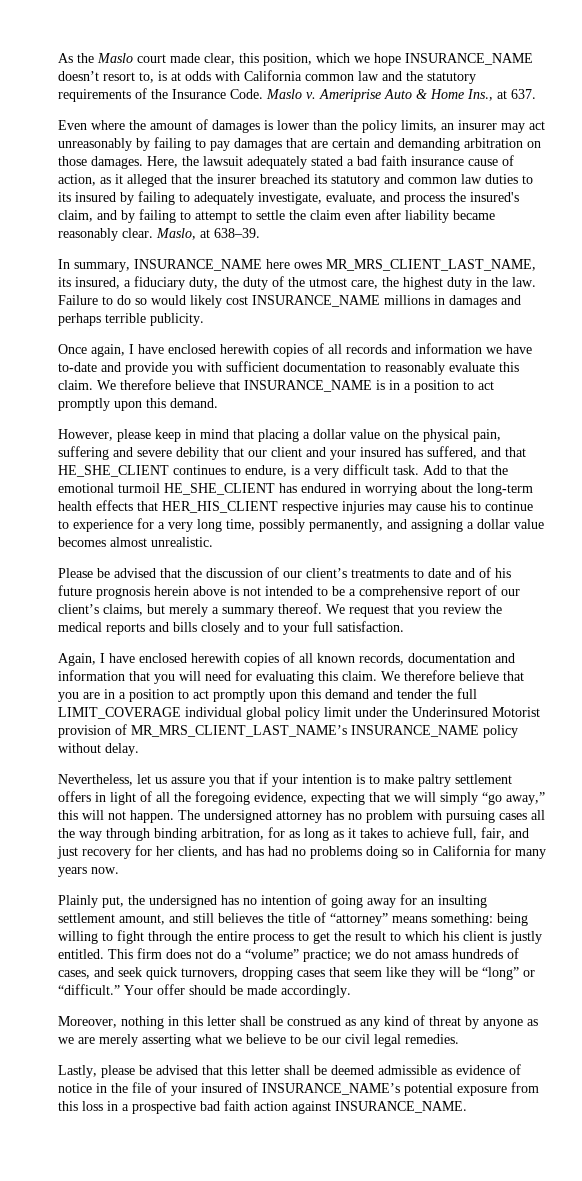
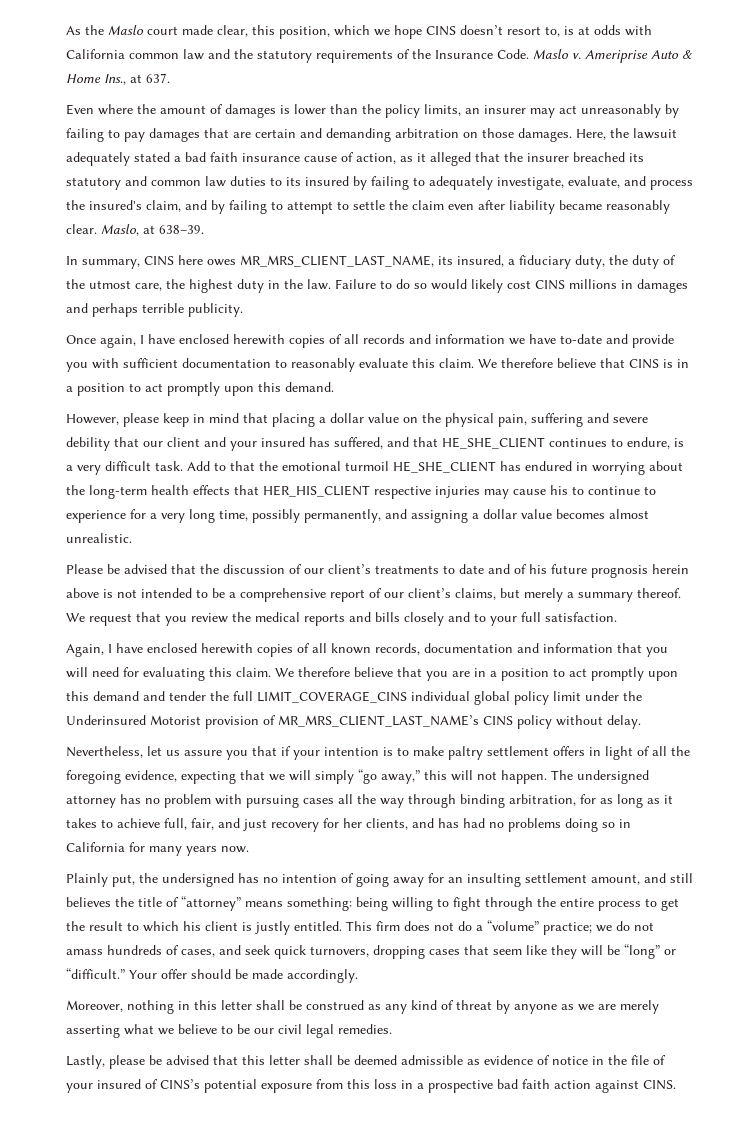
- As the Maslo court made clear, this position, which we hope INSURANCE_NAME doesn’t resort to, is at odds with California common law and the statutory requirements of the Insurance Code.
+ As the Maslo court made clear, this position, which we hope CINS doesn’t resort to, is at odds with California common law and the statutory requirements of the Insurance Code.
- In summary, INSURANCE_NAME here owes MR_MRS_CLIENT_LAST_NAME, its insured, a fiduciary duty, the duty of the utmost care, the highest duty in the law.
+ In summary, CINS here owes MR_MRS_CLIENT_LAST_NAME, its insured, a fiduciary duty, the duty of the utmost care, the highest duty in the law.
- Failure to do so would likely cost INSURANCE_NAME millions in damages and perhaps terrible publicity.
+ Failure to do so would likely cost CINS millions in damages and perhaps terrible publicity.
- We therefore believe that INSURANCE_NAME is in a position to act promptly upon this demand.
+ We therefore believe that CINS is in a position to act promptly upon this demand.
- We therefore believe that you are in a position to act promptly upon this demand and tender the full LIMIT_COVERAGE individual global policy limit under the Underinsured Motorist provision of MR_MRS_CLIENT_LAST_NAME’s INSURANCE_NAME policy without delay.
+ We therefore believe that you are in a position to act promptly upon this demand and tender the full LIMIT_COVERAGE_CINS individual global policy limit under the Underinsured Motorist provision of MR_MRS_CLIENT_LAST_NAME’s CINS policy without delay.
- Lastly, please be advised that this letter shall be deemed admissible as evidence of notice in the file of your insured of INSURANCE_NAME’s potential exposure from this loss in a prospective bad faith action against INSURANCE_NAME.
+ Lastly, please be advised that this letter shall be deemed admissible as evidence of notice in the file of your insured of CINS’s potential exposure from this loss in a prospective bad faith action against CINS.

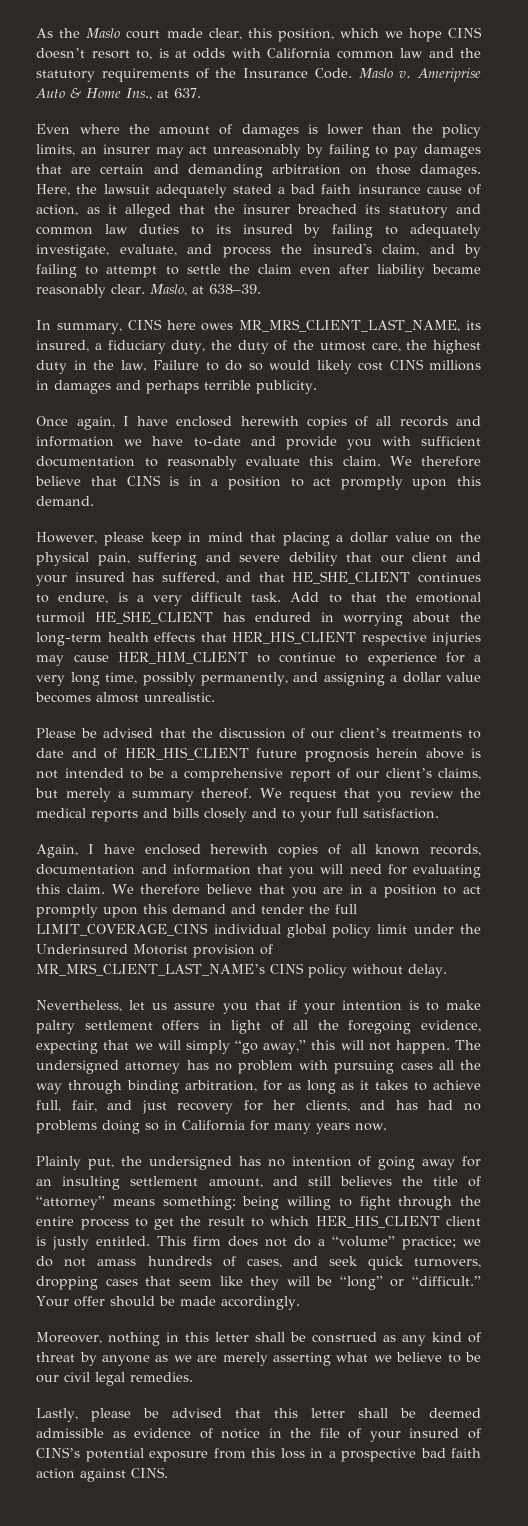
- Add to that the emotional turmoil HE_SHE_CLIENT has endured in worrying about the long-term health effects that HER_HIS_CLIENT respective injuries may cause his to continue to experience for a very long time, possibly permanently, and assigning a dollar value becomes almost unrealistic.
+ Add to that the emotional turmoil HE_SHE_CLIENT has endured in worrying about the long-term health effects that HER_HIS_CLIENT respective injuries may cause HER_HIM_CLIENT to continue to experience for a very long time, possibly permanently, and assigning a dollar value becomes almost unrealistic.
- Please be advised that the discussion of our client’s treatments to date and of his future prognosis herein above is not intended to be a comprehensive report of our client’s claims, but merely a summary thereof.
+ Please be advised that the discussion of our client’s treatments to date and of HER_HIS_CLIENT future prognosis herein above is not intended to be a comprehensive report of our client’s claims, but merely a summary thereof.
- Plainly put, the undersigned has no intention of going away for an insulting settlement amount, and still believes the title of “attorney” means something: being willing to fight through the entire process to get the result to which his client is justly entitled.
+ Plainly put, the undersigned has no intention of going away for an insulting settlement amount, and still believes the title of “attorney” means something: being willing to fight through the entire process to get the result to which HER_HIS_CLIENT client is justly entitled.

